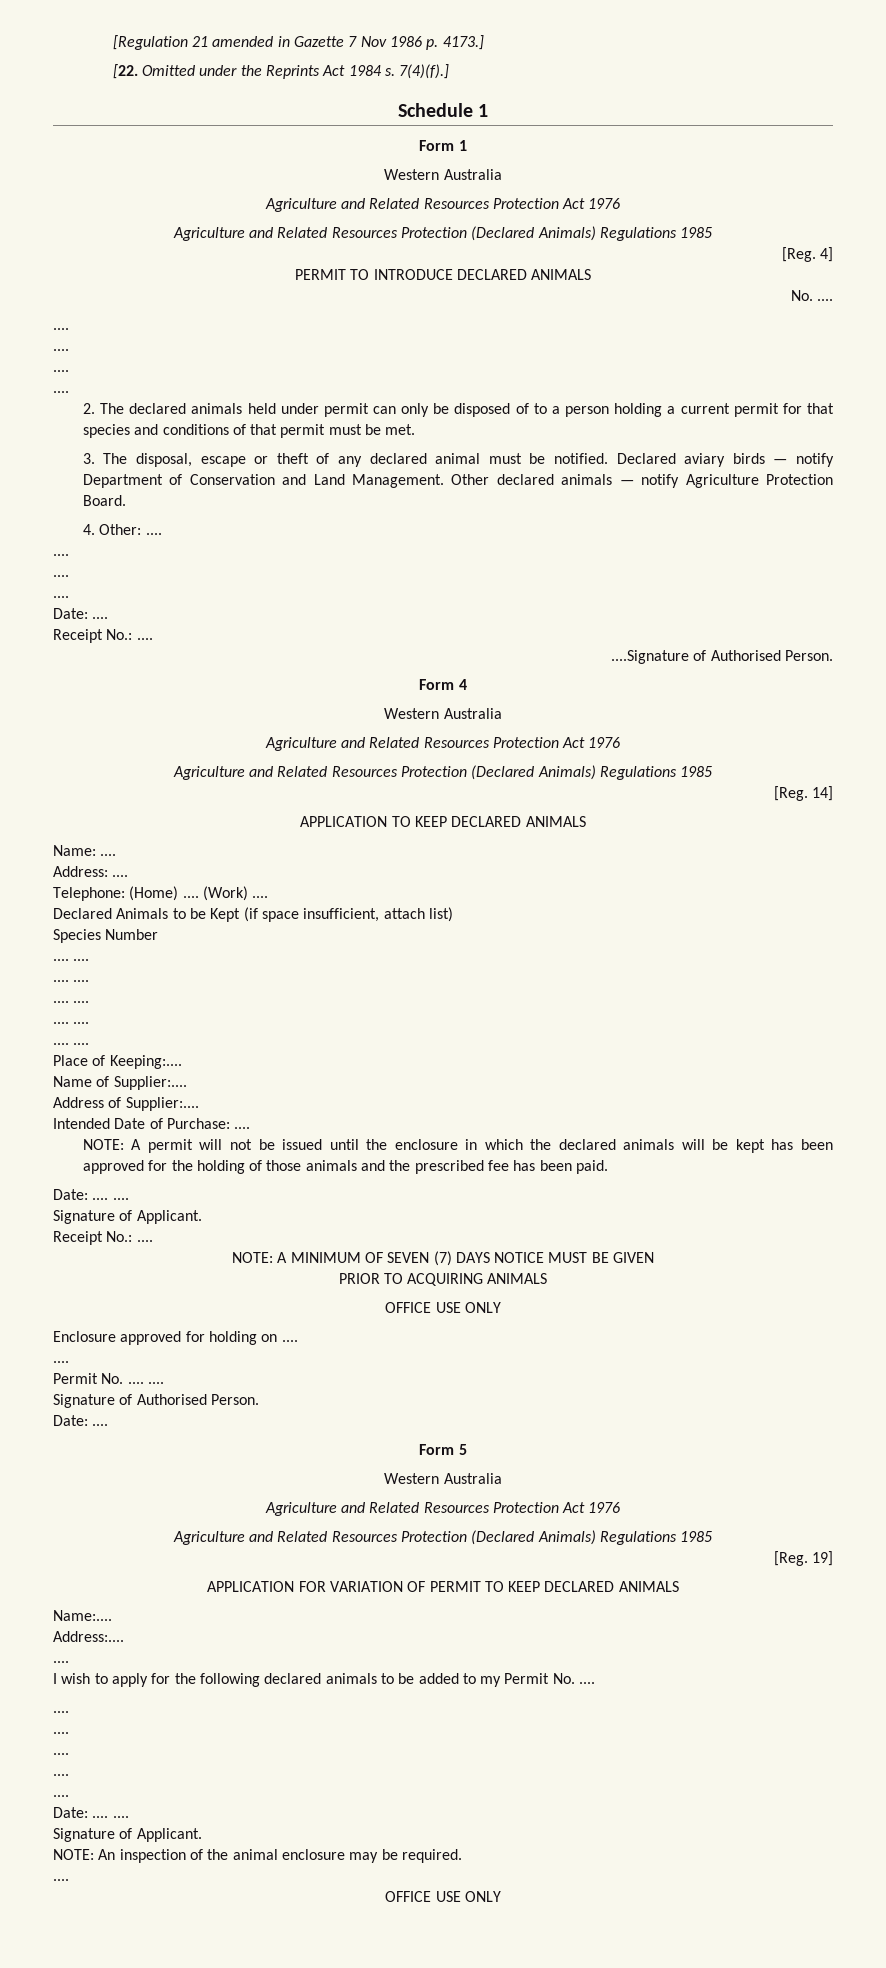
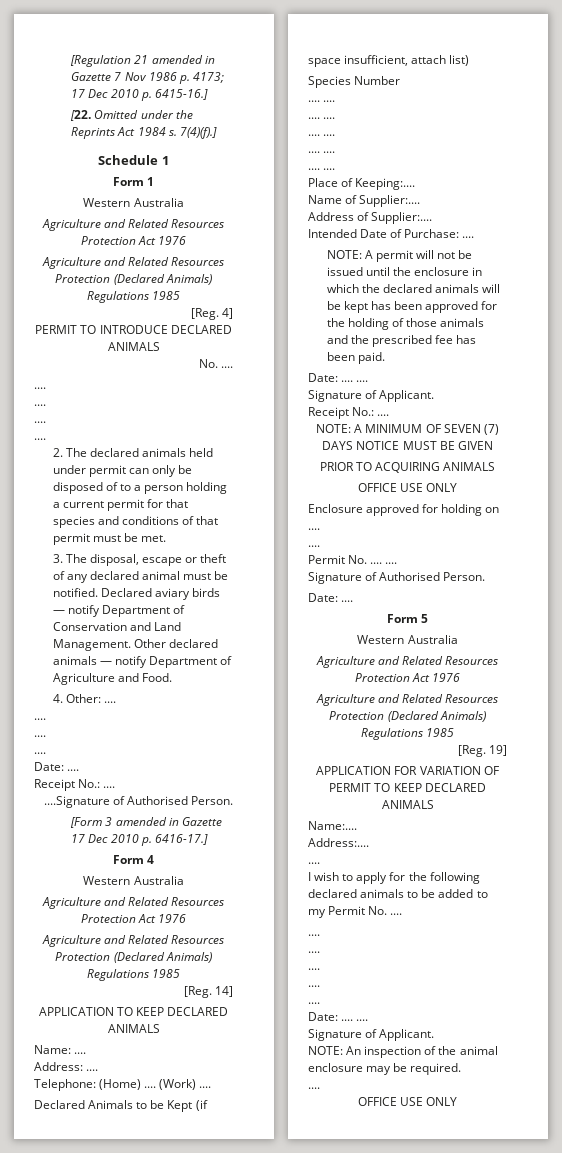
- [Regulation 21 amended in Gazette 7 Nov 1986 p. 4173.]
+ [Regulation 21 amended in Gazette 7 Nov 1986 p. 4173; 17 Dec 2010 p. 6415-16.]
- Other declared animals — notify Agriculture Protection Board.
+ Other declared animals — notify Department of Agriculture and Food.
+ [Form 3 amended in Gazette 17 Dec 2010 p. 6416-17.]

